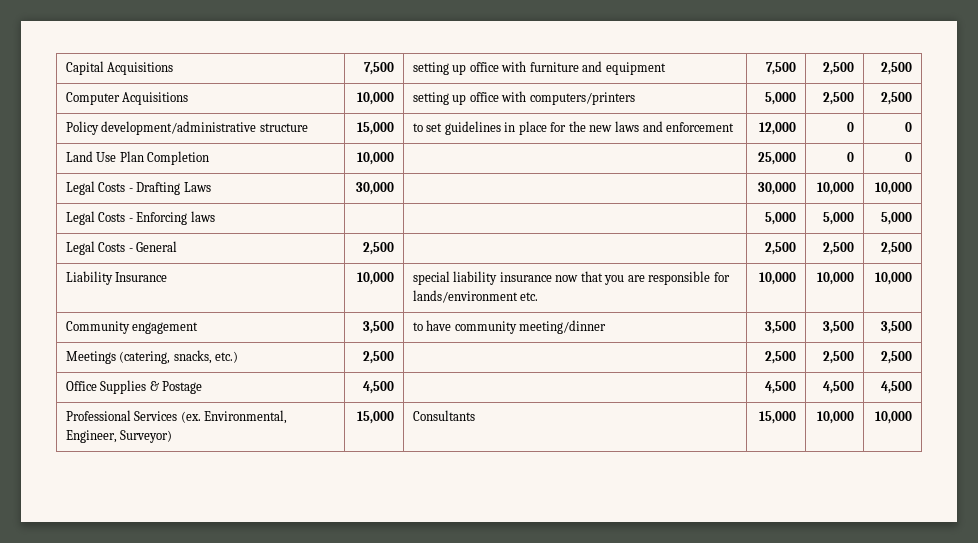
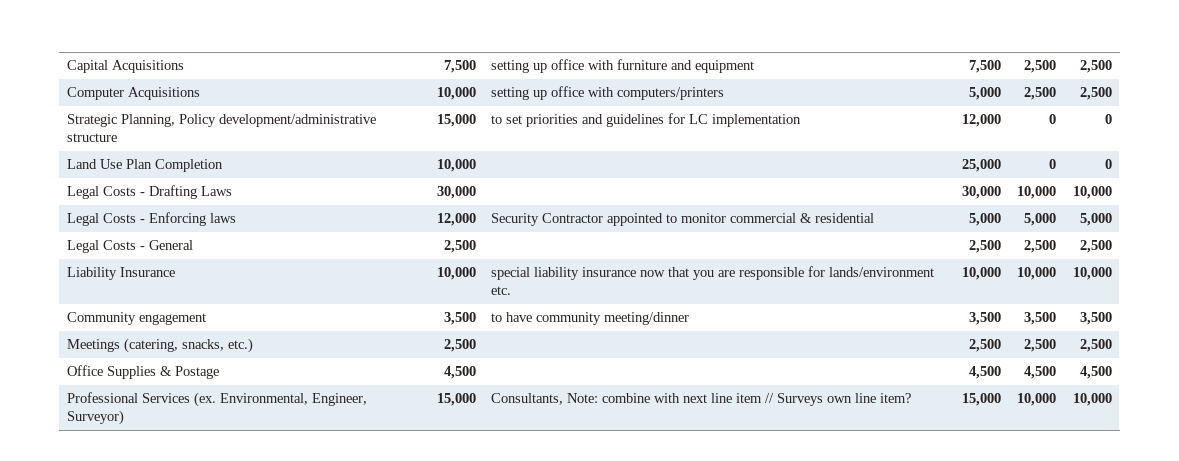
- Policy development/administrative structure | 15,000 | to set guidelines in place for the new laws and enforcement | 12,000 | 0 | 0
+ Strategic Planning, Policy development/administrative structure | 15,000 | to set priorities and guidelines for LC implementation | 12,000 | 0 | 0
- Legal Costs - Enforcing laws | | | 5,000 | 5,000 | 5,000
+ Legal Costs - Enforcing laws | 12,000 | Security Contractor appointed to monitor commercial & residential | 5,000 | 5,000 | 5,000
- Professional Services (ex. Environmental, Engineer, Surveyor) | 15,000 | Consultants | 15,000 | 10,000 | 10,000
+ Professional Services (ex. Environmental, Engineer, Surveyor) | 15,000 | Consultants, Note: combine with next line item // Surveys own line item? | 15,000 | 10,000 | 10,000

